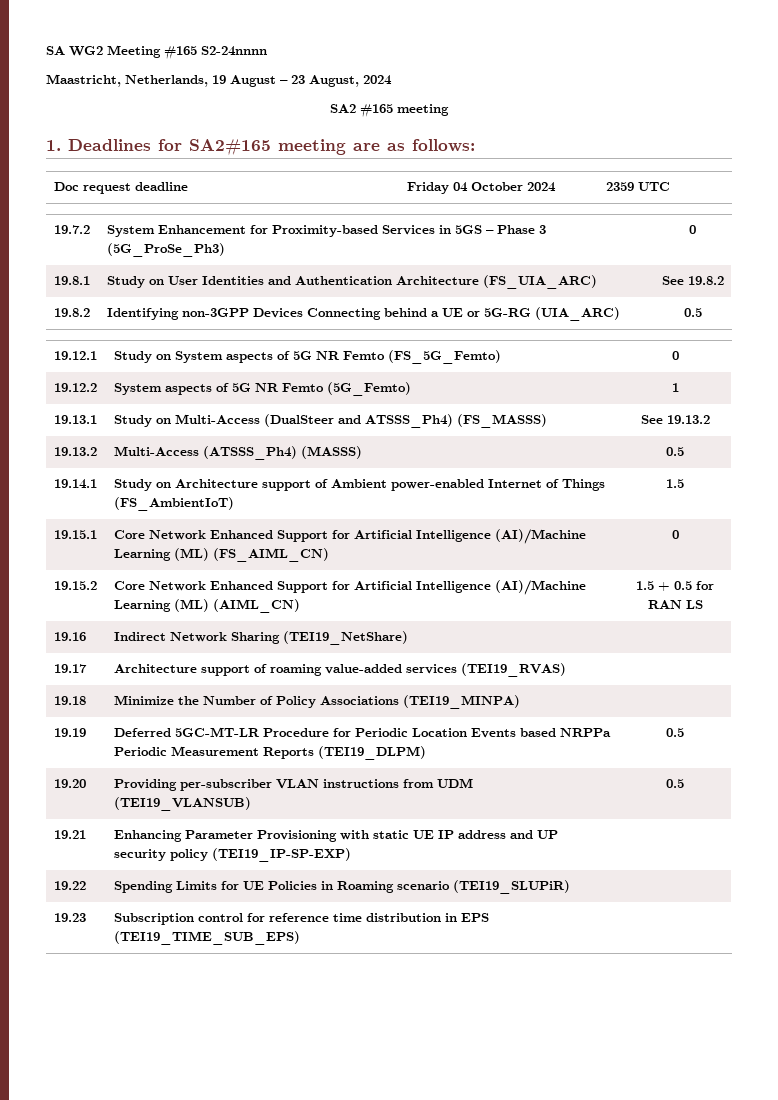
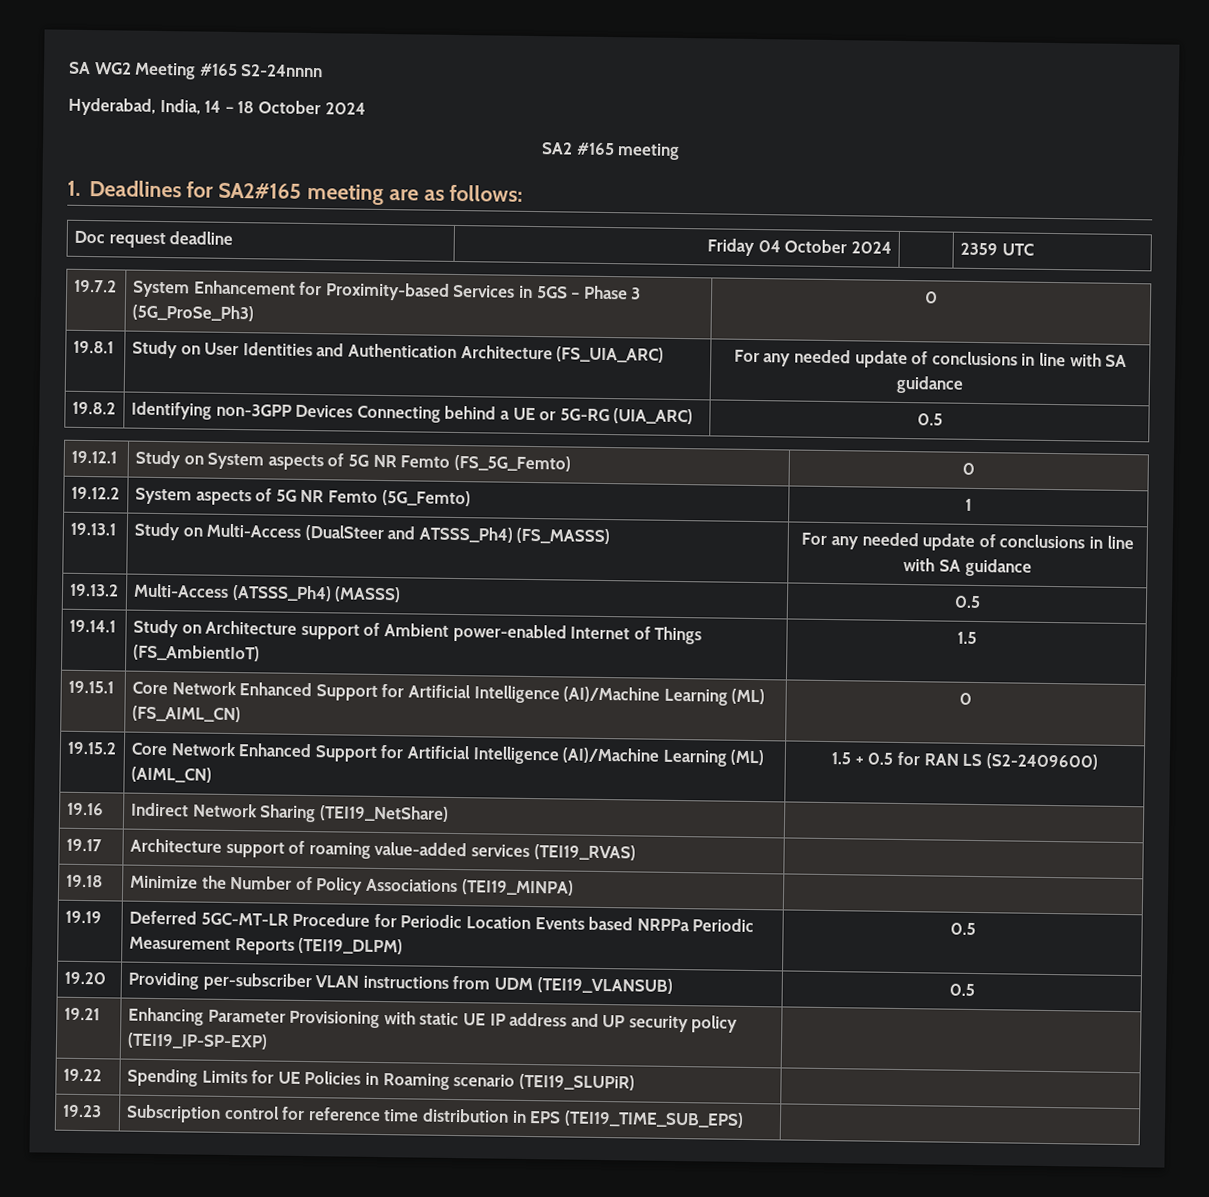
- Maastricht, Netherlands, 19 August – 23 August, 2024
+ Hyderabad, India, 14 – 18 October 2024
- 19.8.1 | Study on User Identities and Authentication Architecture (FS_UIA_ARC) | See 19.8.2
+ 19.8.1 | Study on User Identities and Authentication Architecture (FS_UIA_ARC) | For any needed update of conclusions in line with SA guidance
- 19.13.1 | Study on Multi-Access (DualSteer and ATSSS_Ph4) (FS_MASSS) | See 19.13.2
+ 19.13.1 | Study on Multi-Access (DualSteer and ATSSS_Ph4) (FS_MASSS) | For any needed update of conclusions in line with SA guidance
- 19.15.2 | Core Network Enhanced Support for Artificial Intelligence (AI)/Machine Learning (ML) (AIML_CN) | 1.5 + 0.5 for RAN LS
+ 19.15.2 | Core Network Enhanced Support for Artificial Intelligence (AI)/Machine Learning (ML) (AIML_CN) | 1.5 + 0.5 for RAN LS (S2-2409600)

